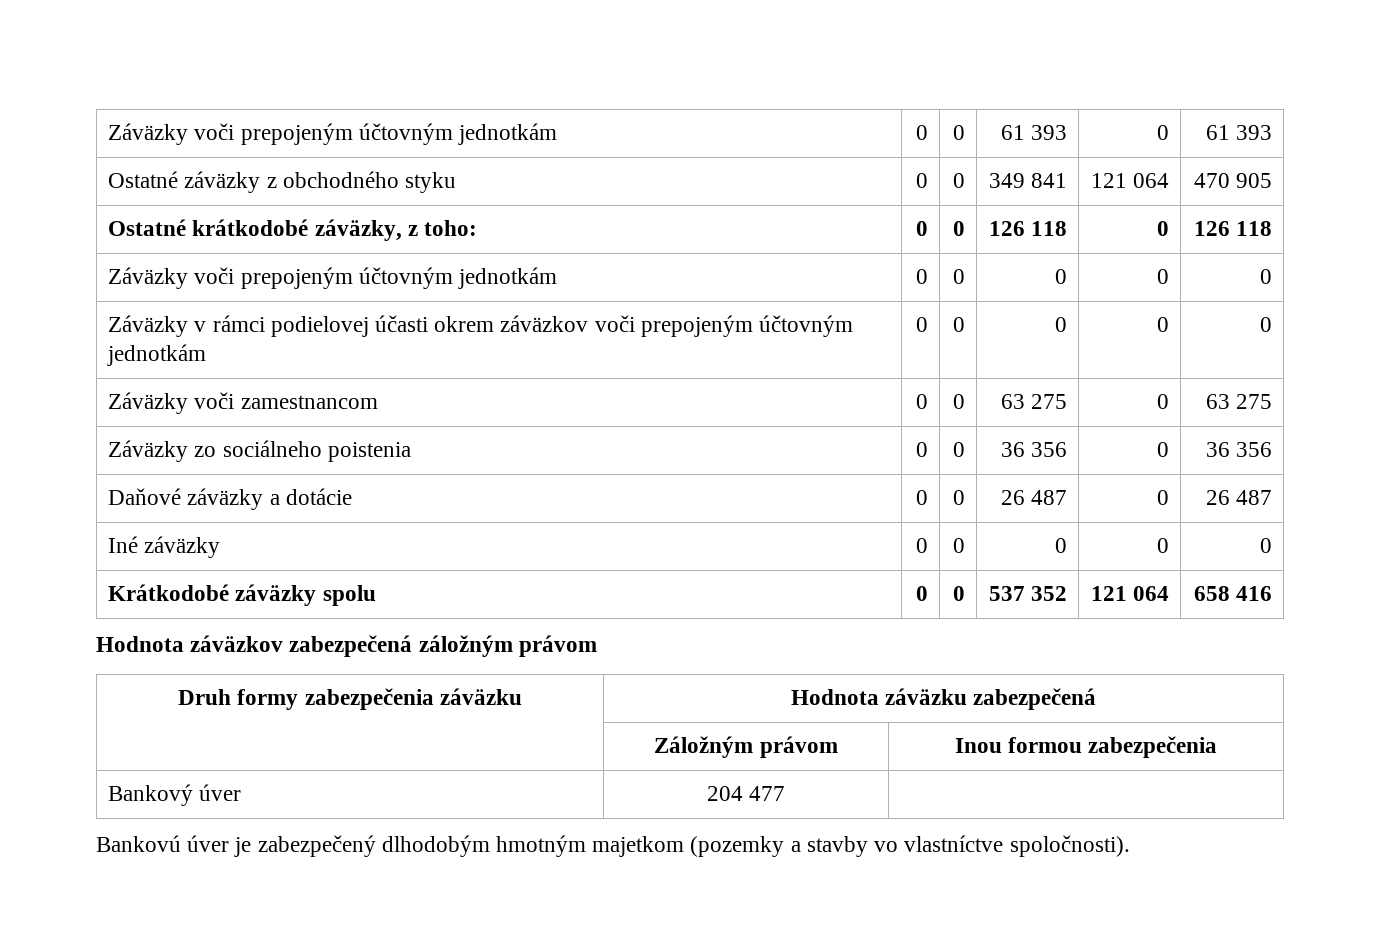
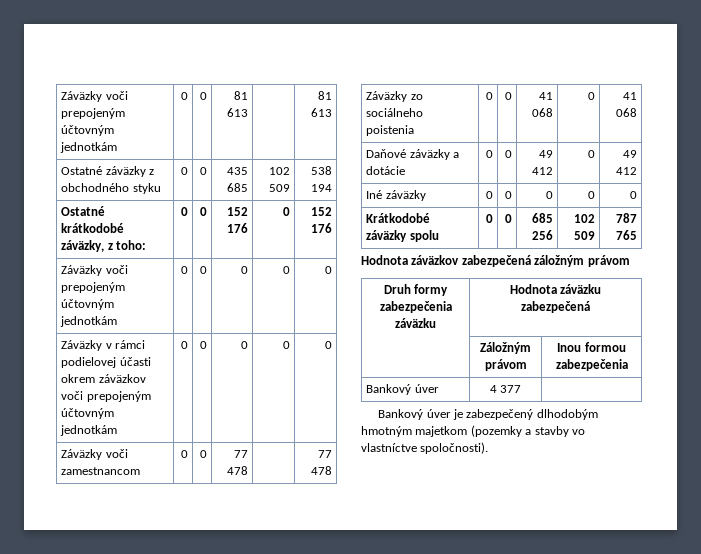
- Záväzky voči prepojeným účtovným jednotkám | 0 | 0 | 61 393 | 0 | 61 393
+ Záväzky voči prepojeným účtovným jednotkám | 0 | 0 | 81 613 | | 81 613
- Ostatné záväzky z obchodného styku | 0 | 0 | 349 841 | 121 064 | 470 905
+ Ostatné záväzky z obchodného styku | 0 | 0 | 435 685 | 102 509 | 538 194
- Ostatné krátkodobé záväzky, z toho: | 0 | 0 | 126 118 | 0 | 126 118
+ Ostatné krátkodobé záväzky, z toho: | 0 | 0 | 152 176 | 0 | 152 176
- Záväzky voči zamestnancom | 0 | 0 | 63 275 | 0 | 63 275
+ Záväzky voči zamestnancom | 0 | 0 | 77 478 | | 77 478
- Záväzky zo sociálneho poistenia | 0 | 0 | 36 356 | 0 | 36 356
+ Záväzky zo sociálneho poistenia | 0 | 0 | 41 068 | 0 | 41 068
- Daňové záväzky a dotácie | 0 | 0 | 26 487 | 0 | 26 487
+ Daňové záväzky a dotácie | 0 | 0 | 49 412 | 0 | 49 412
- Krátkodobé záväzky spolu | 0 | 0 | 537 352 | 121 064 | 658 416
+ Krátkodobé záväzky spolu | 0 | 0 | 685 256 | 102 509 | 787 765
- Bankový úver | 204 477 |
- Bankovú úver je zabezpečený dlhodobým hmotným majetkom (pozemky a stavby vo vlastníctve spoločnosti).
+ Bankový úver | 4 377 |
+ Bankový úver je zabezpečený dlhodobým hmotným majetkom (pozemky a stavby vo vlastníctve spoločnosti).

